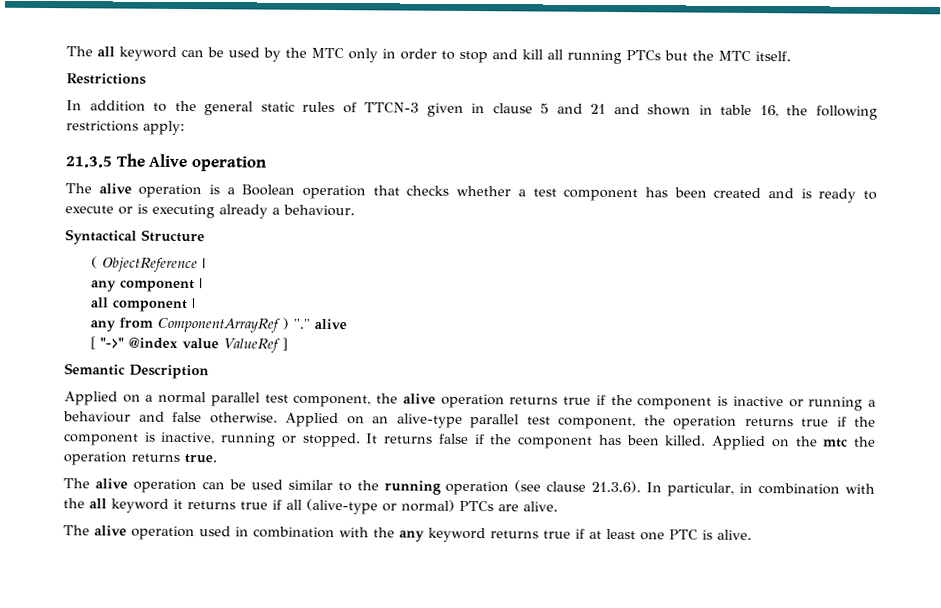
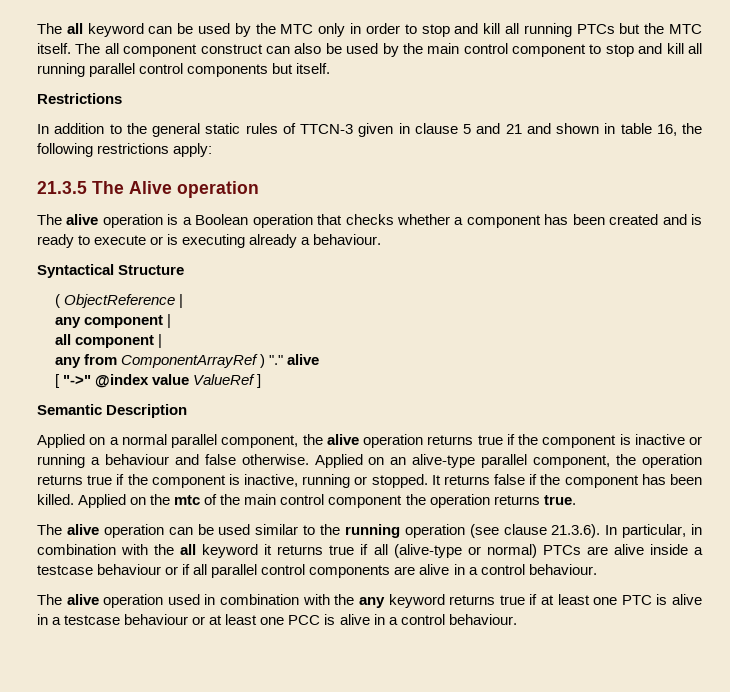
+ The all component construct can also be used by the main control component to stop and kill all running parallel control components but itself.
- The alive operation is a Boolean operation that checks whether a test component has been created and is ready to execute or is executing already a behaviour.
+ The alive operation is a Boolean operation that checks whether a component has been created and is ready to execute or is executing already a behaviour.
- Applied on a normal parallel test component, the alive operation returns true if the component is inactive or running a behaviour and false otherwise.
+ Applied on a normal parallel component, the alive operation returns true if the component is inactive or running a behaviour and false otherwise.
- Applied on an alive-type parallel test component, the operation returns true if the component is inactive, running or stopped.
+ Applied on an alive-type parallel component, the operation returns true if the component is inactive, running or stopped.
- Applied on the mtc the operation returns true.
+ Applied on the mtc of the main control component the operation returns true.
- The alive operation can be used similar to the running operation (see clause 21.3.6). In particular, in combination with the all keyword it returns true if all (alive-type or normal) PTCs are alive.
+ The alive operation can be used similar to the running operation (see clause 21.3.6). In particular, in combination with the all keyword it returns true if all (alive-type or normal) PTCs are alive inside a testcase behaviour or if all parallel control components are alive in a control behaviour.
- The alive operation used in combination with the any keyword returns true if at least one PTC is alive.
+ The alive operation used in combination with the any keyword returns true if at least one PTC is alive in a testcase behaviour or at least one PCC is alive in a control behaviour.

